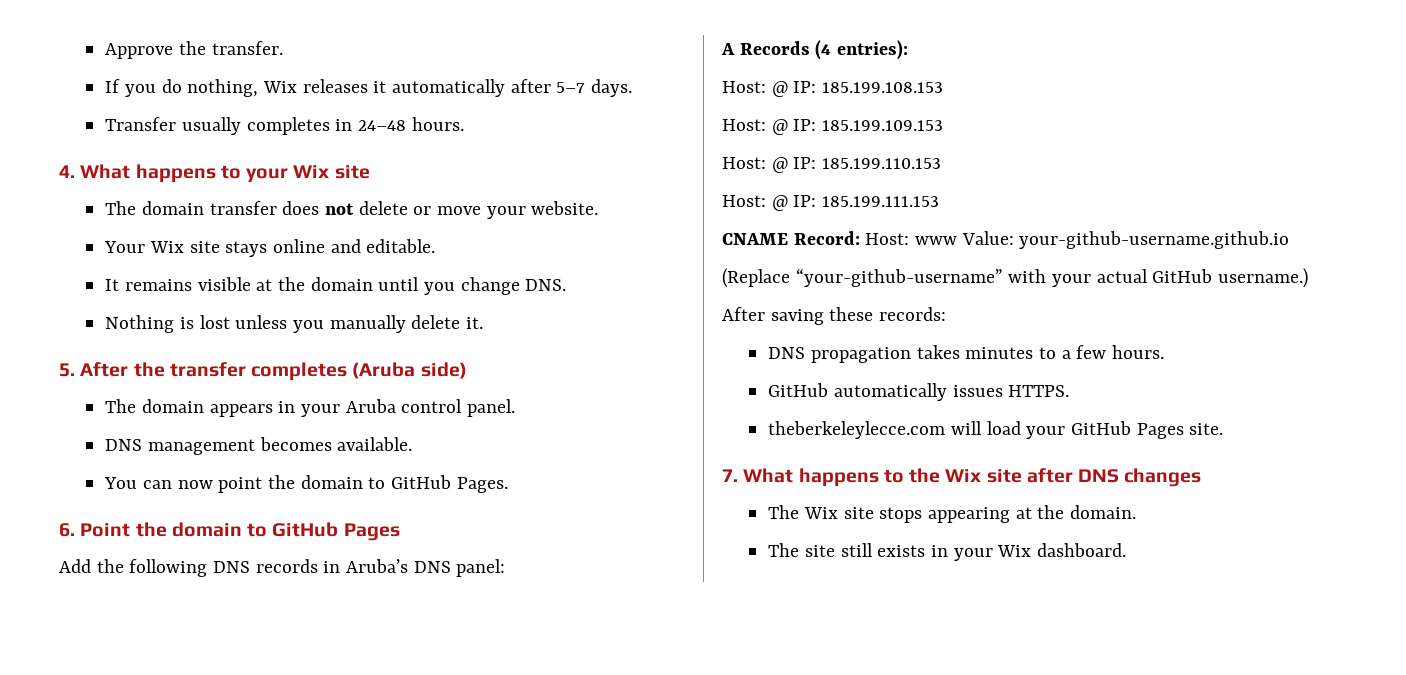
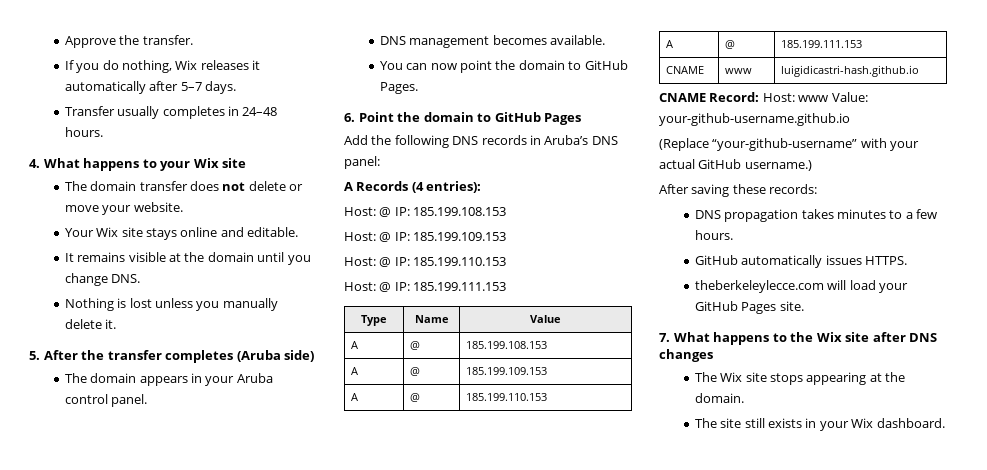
+ Type | Name | Value
+ A | @ | 185.199.108.153
+ A | @ | 185.199.109.153
+ A | @ | 185.199.110.153
+ A | @ | 185.199.111.153
+ CNAME | www | luigidicastri-hash.github.io

